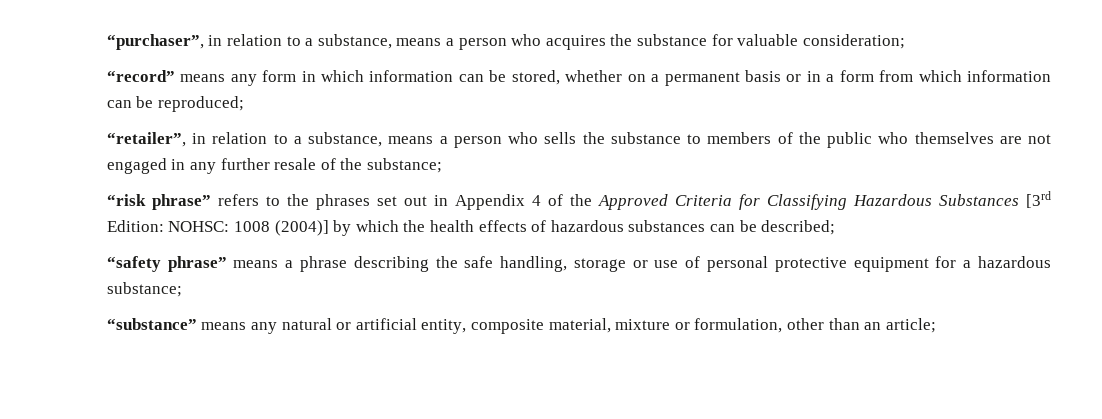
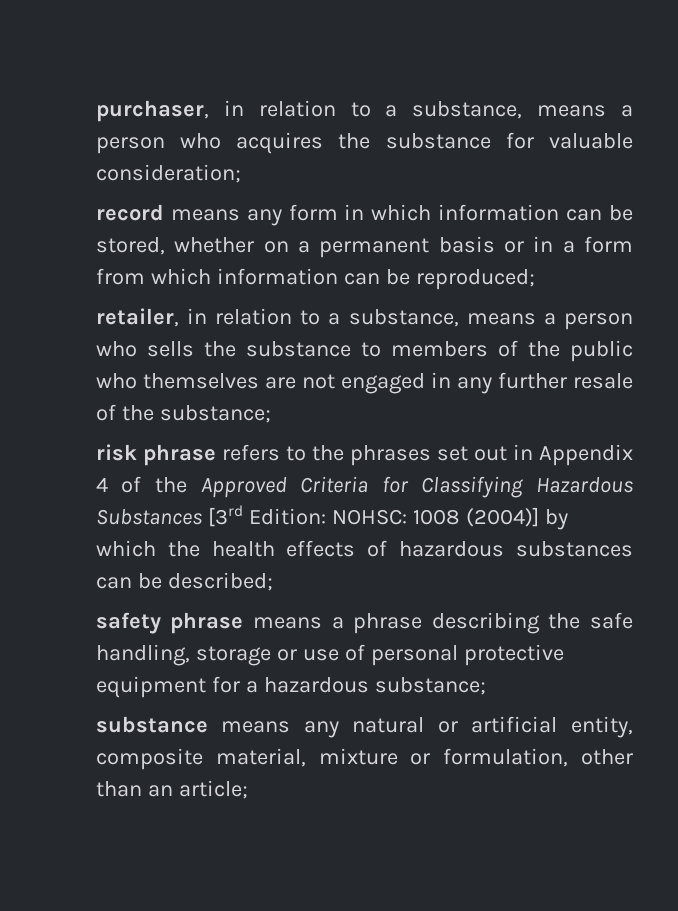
- “purchaser”, in relation to a substance, means a person who acquires the substance for valuable consideration;
+ purchaser, in relation to a substance, means a person who acquires the substance for valuable consideration;
- “record” means any form in which information can be stored, whether on a permanent basis or in a form from which information can be reproduced;
+ record means any form in which information can be stored, whether on a permanent basis or in a form from which information can be reproduced;
- “retailer”, in relation to a substance, means a person who sells the substance to members of the public who themselves are not engaged in any further resale of the substance;
+ retailer, in relation to a substance, means a person who sells the substance to members of the public who themselves are not engaged in any further resale of the substance;
- “risk phrase” refers to the phrases set out in Appendix 4 of the Approved Criteria for Classifying Hazardous Substances [3rd Edition: NOHSC: 1008 (2004)] by which the health effects of hazardous substances can be described;
+ risk phrase refers to the phrases set out in Appendix 4 of the Approved Criteria for Classifying Hazardous Substances [3rd Edition: NOHSC: 1008 (2004)] by which the health effects of hazardous substances can be described;
- “safety phrase” means a phrase describing the safe handling, storage or use of personal protective equipment for a hazardous substance;
+ safety phrase means a phrase describing the safe handling, storage or use of personal protective equipment for a hazardous substance;
- “substance” means any natural or artificial entity, composite material, mixture or formulation, other than an article;
+ substance means any natural or artificial entity, composite material, mixture or formulation, other than an article;

